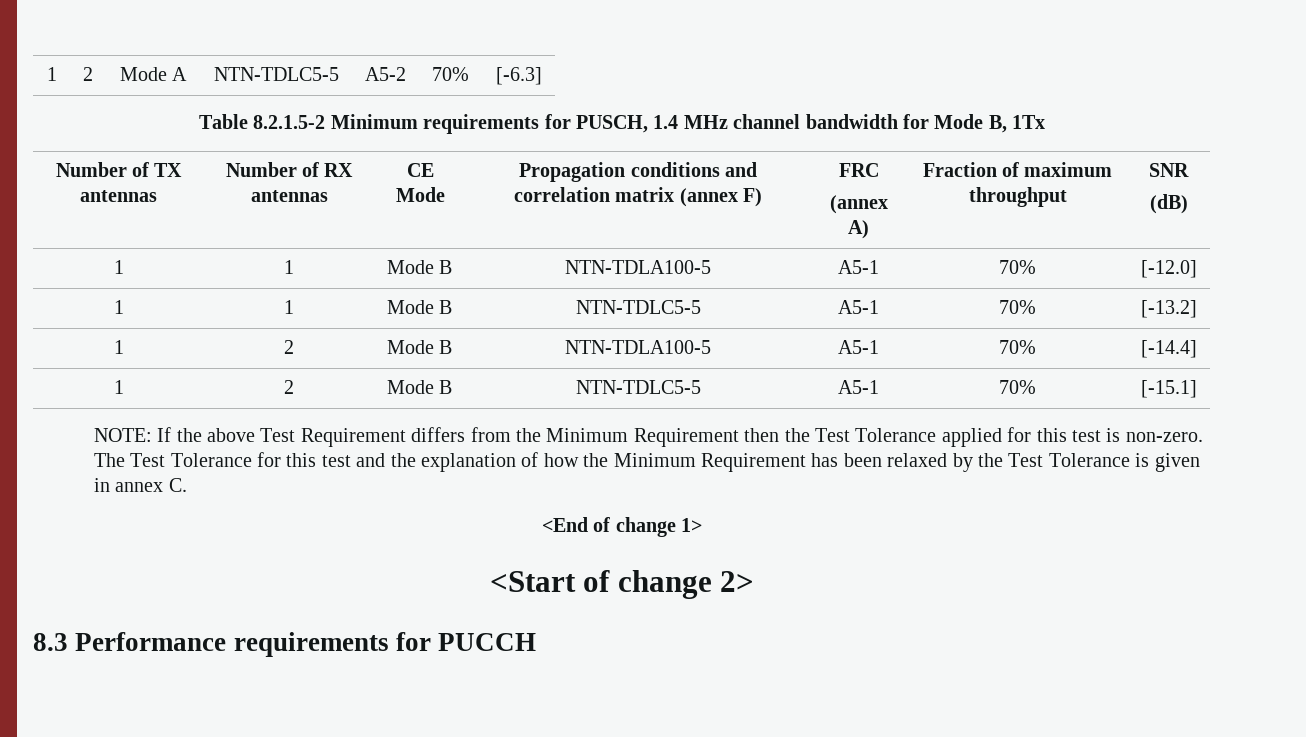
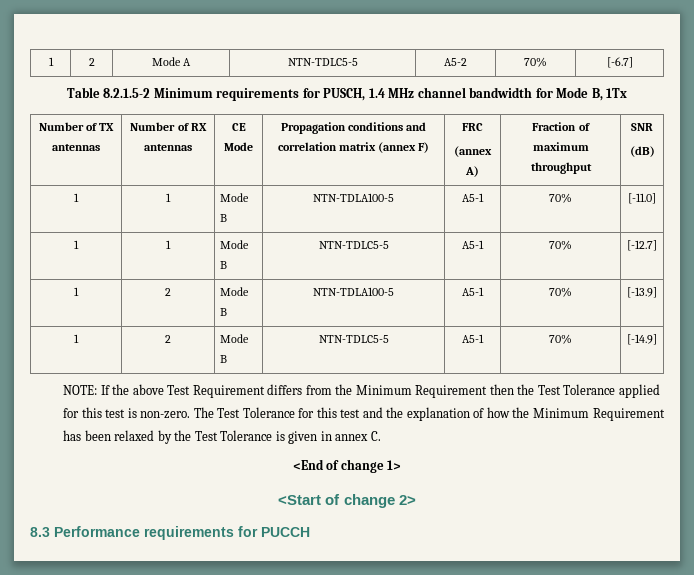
- 1 | 2 | Mode A | NTN-TDLC5-5 | A5-2 | 70% | [-6.3]
+ 1 | 2 | Mode A | NTN-TDLC5-5 | A5-2 | 70% | [-6.7]
- 1 | 1 | Mode B | NTN-TDLA100-5 | A5-1 | 70% | [-12.0]
+ 1 | 1 | Mode B | NTN-TDLA100-5 | A5-1 | 70% | [-11.0]
- 1 | 1 | Mode B | NTN-TDLC5-5 | A5-1 | 70% | [-13.2]
+ 1 | 1 | Mode B | NTN-TDLC5-5 | A5-1 | 70% | [-12.7]
- 1 | 2 | Mode B | NTN-TDLA100-5 | A5-1 | 70% | [-14.4]
+ 1 | 2 | Mode B | NTN-TDLA100-5 | A5-1 | 70% | [-13.9]
- 1 | 2 | Mode B | NTN-TDLC5-5 | A5-1 | 70% | [-15.1]
+ 1 | 2 | Mode B | NTN-TDLC5-5 | A5-1 | 70% | [-14.9]

